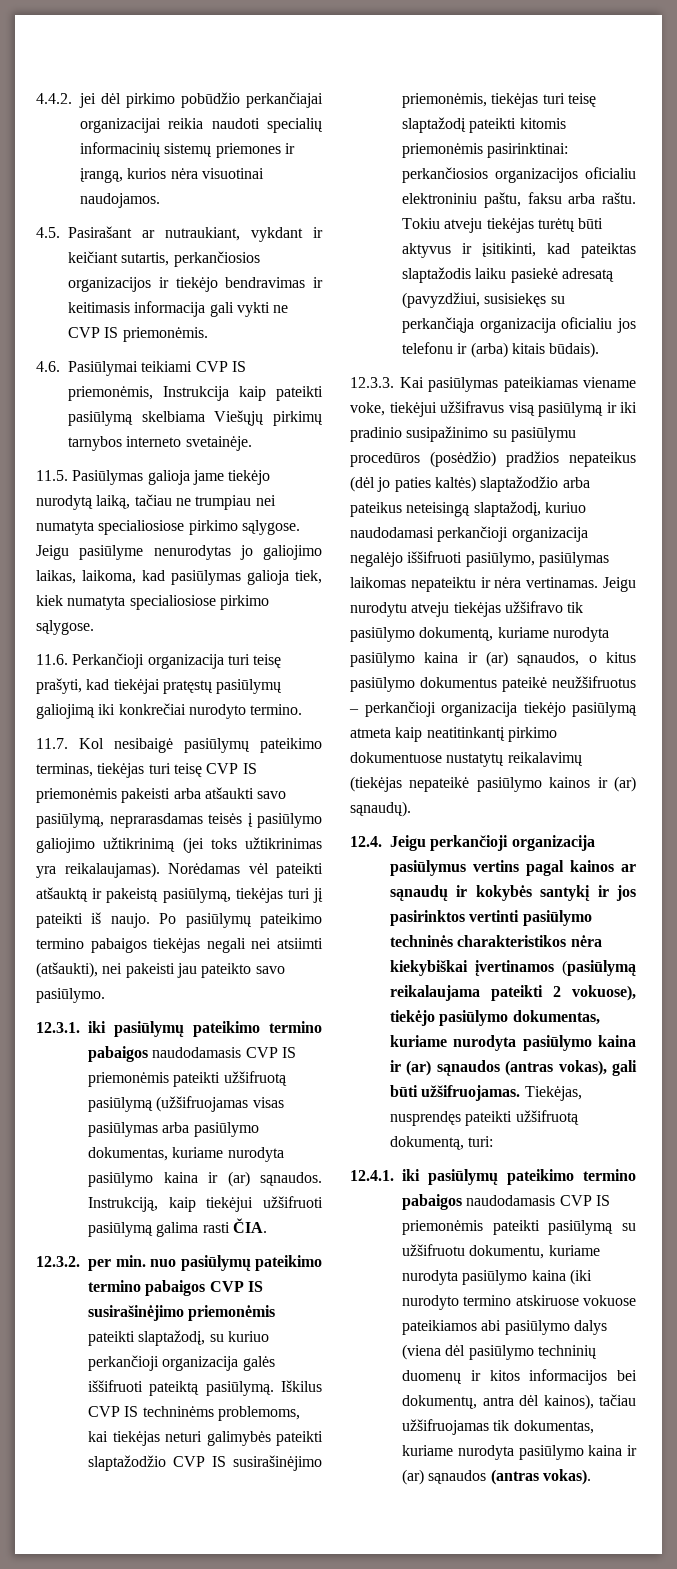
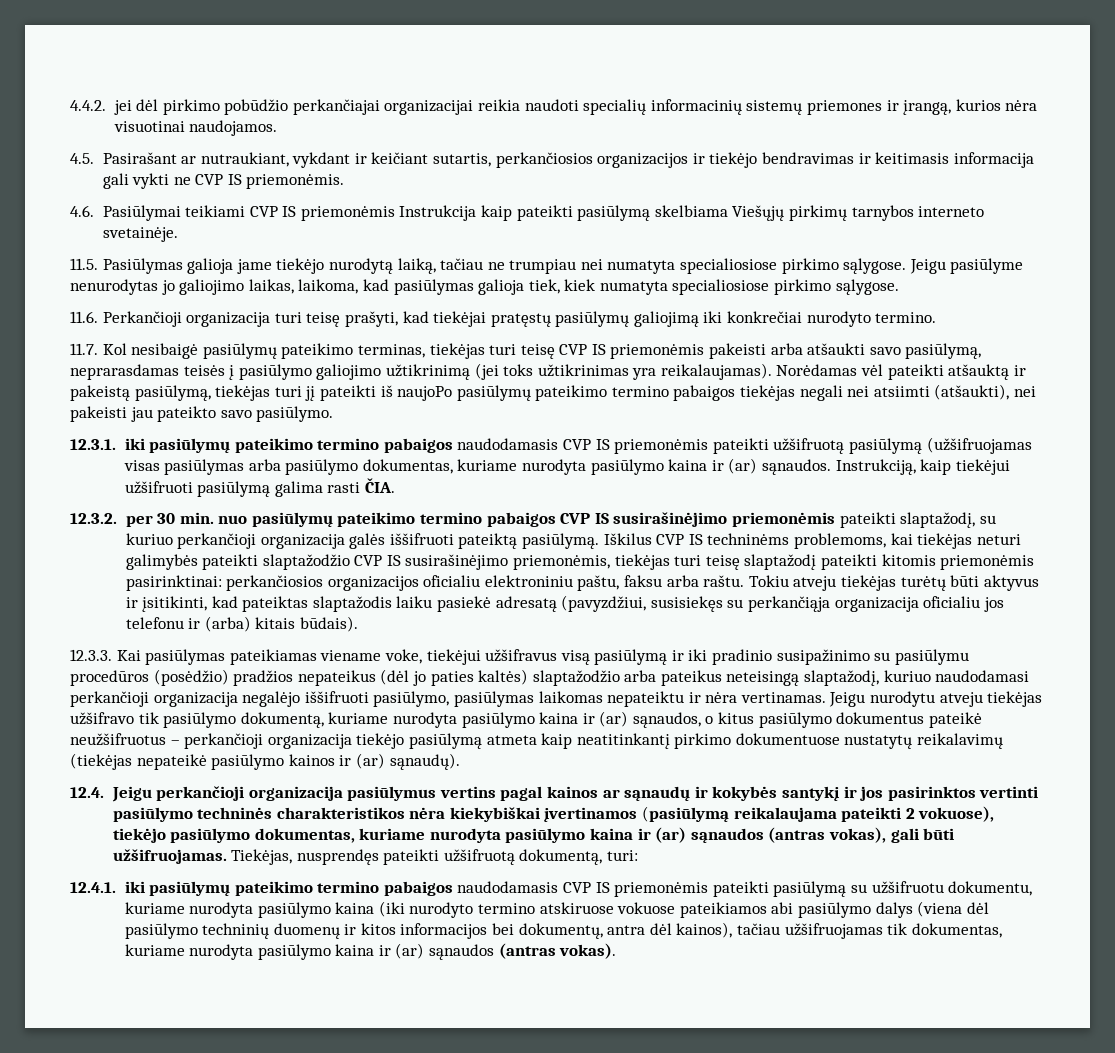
- 4.6. Pasiūlymai teikiami CVP IS priemonėmis, Instrukcija kaip pateikti pasiūlymą skelbiama Viešųjų pirkimų tarnybos interneto svetainėje.
+ 4.6. Pasiūlymai teikiami CVP IS priemonėmis Instrukcija kaip pateikti pasiūlymą skelbiama Viešųjų pirkimų tarnybos interneto svetainėje.
- Norėdamas vėl pateikti atšauktą ir pakeistą pasiūlymą, tiekėjas turi jį pateikti iš naujo. Po pasiūlymų pateikimo termino pabaigos tiekėjas negali nei atsiimti (atšaukti), nei pakeisti jau pateikto savo pasiūlymo.
+ Norėdamas vėl pateikti atšauktą ir pakeistą pasiūlymą, tiekėjas turi jį pateikti iš naujoPo pasiūlymų pateikimo termino pabaigos tiekėjas negali nei atsiimti (atšaukti), nei pakeisti jau pateikto savo pasiūlymo.
- 12.3.2. per min. nuo pasiūlymų pateikimo termino pabaigos CVP IS susirašinėjimo priemonėmis pateikti slaptažodį, su kuriuo perkančioji organizacija galės iššifruoti pateiktą pasiūlymą.
+ 12.3.2. per 30 min. nuo pasiūlymų pateikimo termino pabaigos CVP IS susirašinėjimo priemonėmis pateikti slaptažodį, su kuriuo perkančioji organizacija galės iššifruoti pateiktą pasiūlymą.

